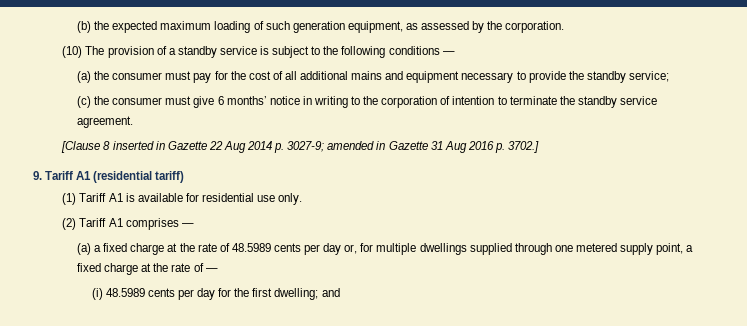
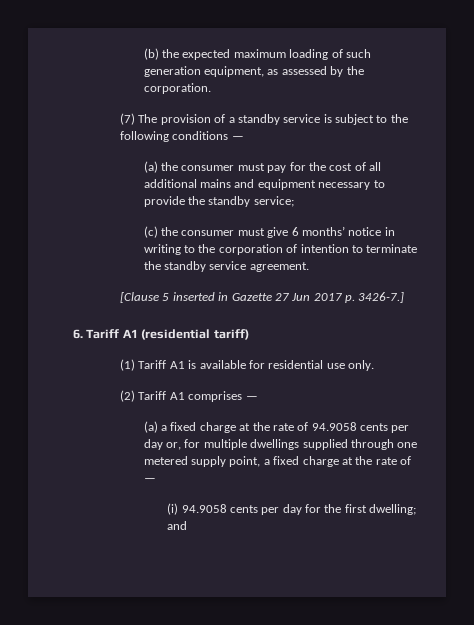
- (10) The provision of a standby service is subject to the following conditions —
+ (7) The provision of a standby service is subject to the following conditions —
- [Clause 8 inserted in Gazette 22 Aug 2014 p. 3027-9; amended in Gazette 31 Aug 2016 p. 3702.]
- 9. Tariff A1 (residential tariff)
+ [Clause 5 inserted in Gazette 27 Jun 2017 p. 3426-7.]
+ 6. Tariff A1 (residential tariff)
- (a) a fixed charge at the rate of 48.5989 cents per day or, for multiple dwellings supplied through one metered supply point, a fixed charge at the rate of —
+ (a) a fixed charge at the rate of 94.9058 cents per day or, for multiple dwellings supplied through one metered supply point, a fixed charge at the rate of —
- (i) 48.5989 cents per day for the first dwelling; and
+ (i) 94.9058 cents per day for the first dwelling; and

